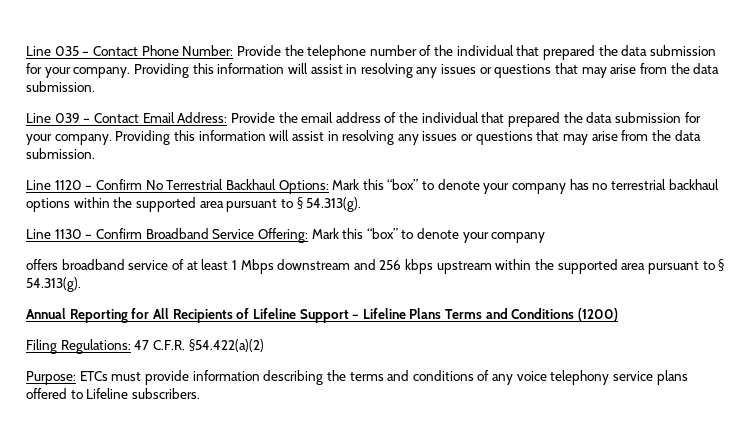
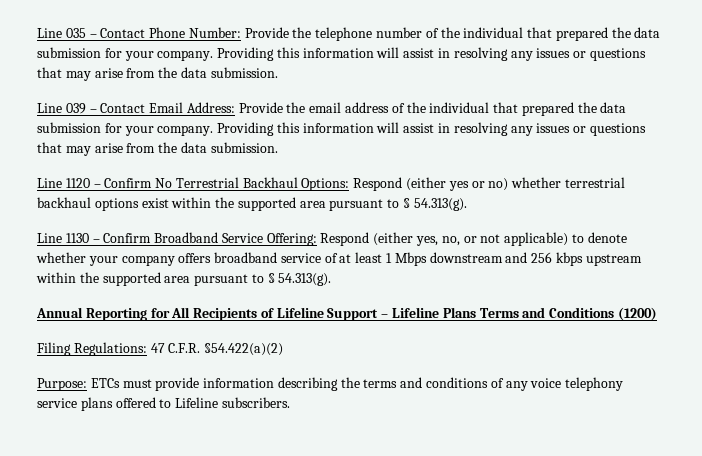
- Line 1120 – Confirm No Terrestrial Backhaul Options: Mark this “box” to denote your company has no terrestrial backhaul options within the supported area pursuant to § 54.313(g).
+ Line 1120 – Confirm No Terrestrial Backhaul Options: Respond (either yes or no) whether terrestrial backhaul options exist within the supported area pursuant to § 54.313(g).
- Line 1130 – Confirm Broadband Service Offering: Mark this “box” to denote your company
- offers broadband service of at least 1 Mbps downstream and 256 kbps upstream within the supported area pursuant to § 54.313(g).
+ Line 1130 – Confirm Broadband Service Offering: Respond (either yes, no, or not applicable) to denote whether your company offers broadband service of at least 1 Mbps downstream and 256 kbps upstream within the supported area pursuant to § 54.313(g).

